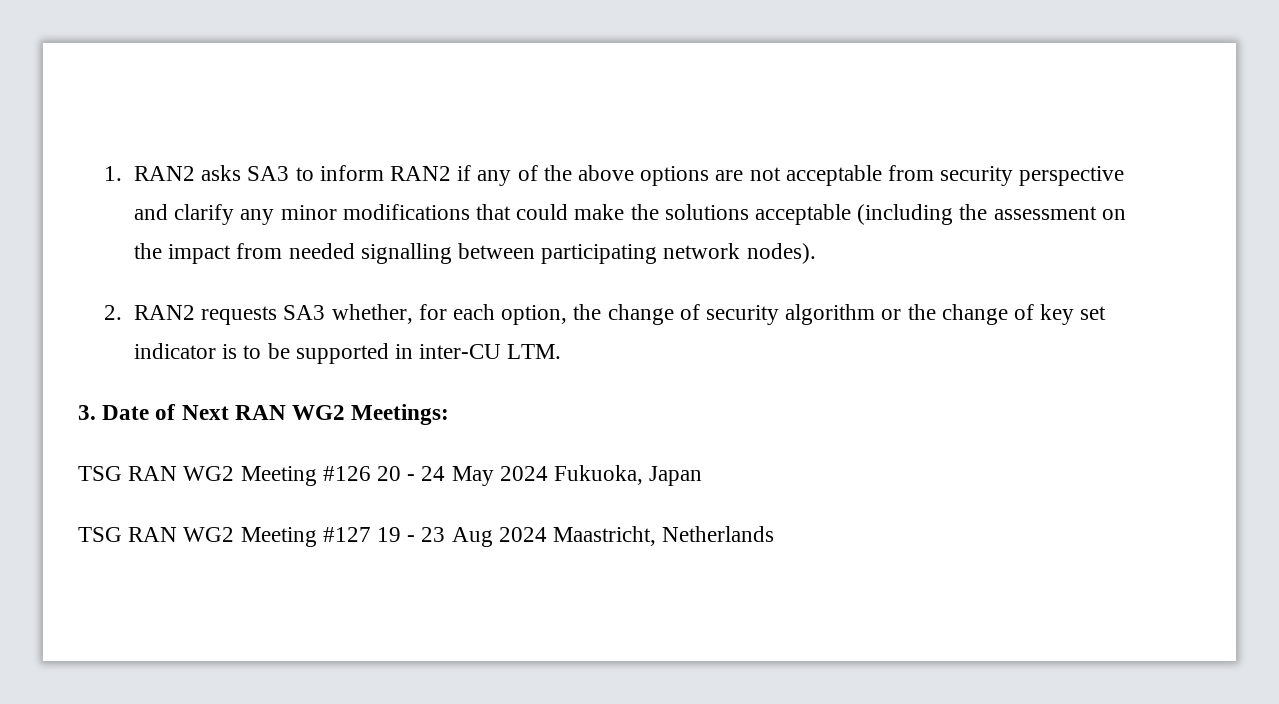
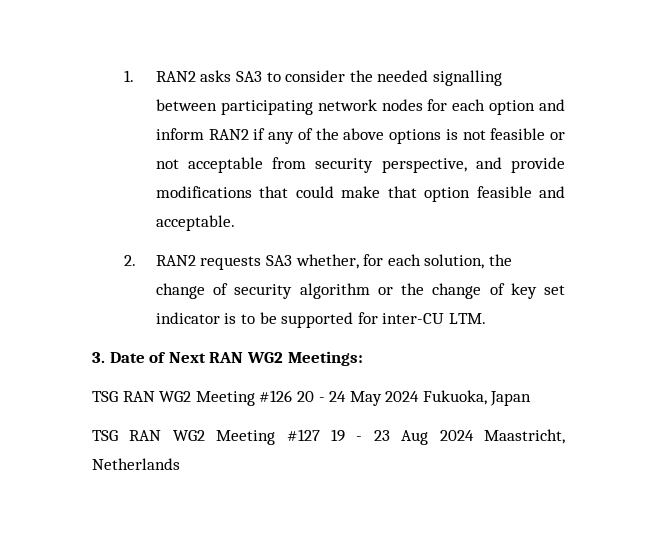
- 1. RAN2 asks SA3 to inform RAN2 if any of the above options are not acceptable from security perspective and clarify any minor modifications that could make the solutions acceptable (including the assessment on the impact from needed signalling between participating network nodes).
+ 1. RAN2 asks SA3 to consider the needed signalling between participating network nodes for each option and inform RAN2 if any of the above options is not feasible or not acceptable from security perspective, and provide modifications that could make that option feasible and acceptable.
- 2. RAN2 requests SA3 whether, for each option, the change of security algorithm or the change of key set indicator is to be supported in inter-CU LTM.
+ 2. RAN2 requests SA3 whether, for each solution, the change of security algorithm or the change of key set indicator is to be supported for inter-CU LTM.

